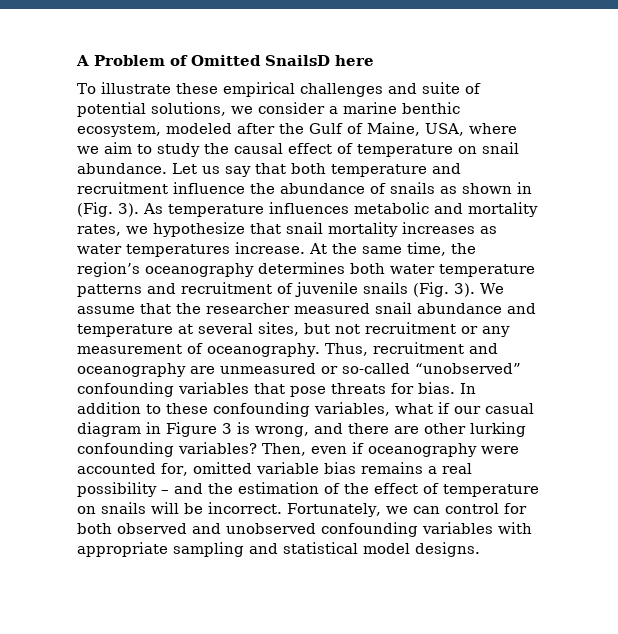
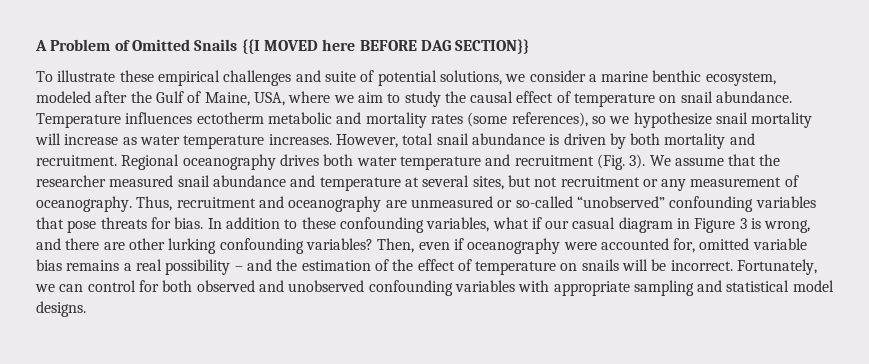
- A Problem of Omitted SnailsD here
+ A Problem of Omitted Snails {{I MOVED here BEFORE DAG SECTION}}
- Let us say that both temperature and recruitment influence the abundance of snails as shown in (Fig. 3). As temperature influences metabolic and mortality rates, we hypothesize that snail mortality increases as water temperatures increase. At the same time, the region’s oceanography determines both water temperature patterns and recruitment of juvenile snails (Fig. 3).
+ Temperature influences ectotherm metabolic and mortality rates (some references), so we hypothesize snail mortality will increase as water temperature increases. However, total snail abundance is driven by both mortality and recruitment. Regional oceanography drives both water temperature and recruitment (Fig. 3).

